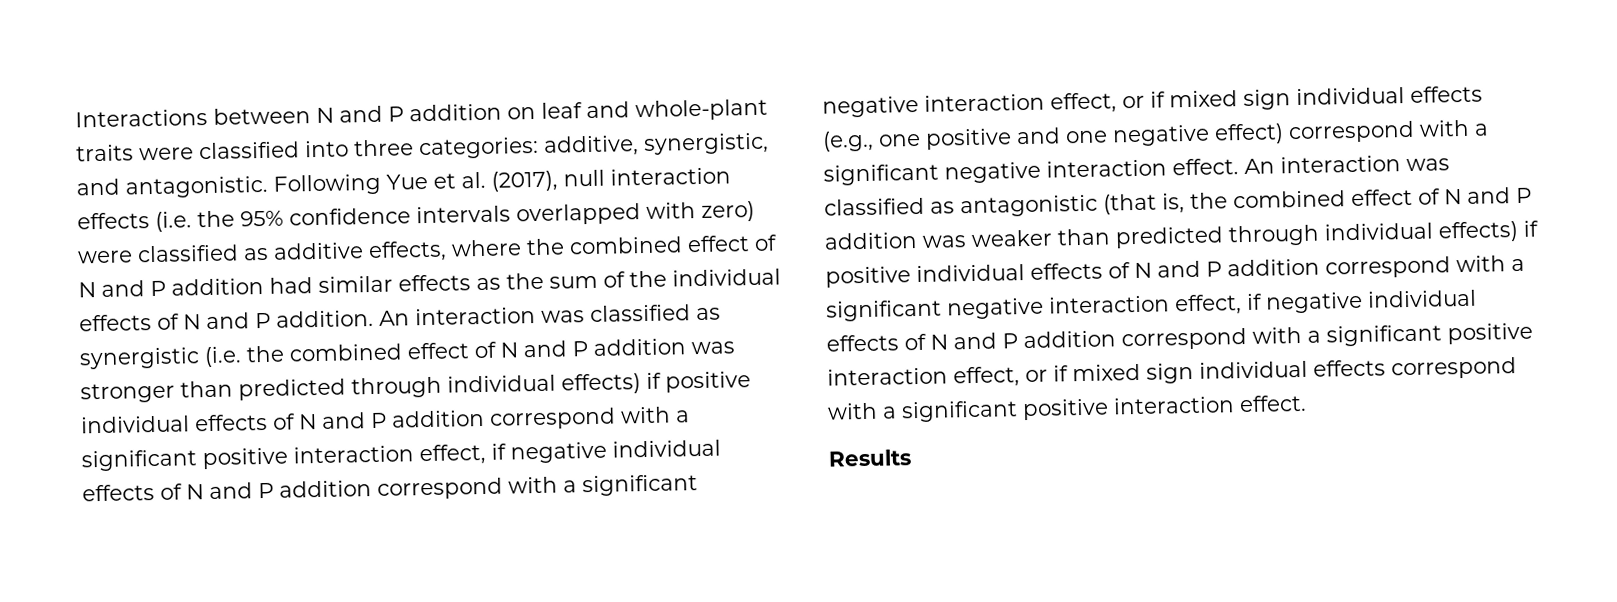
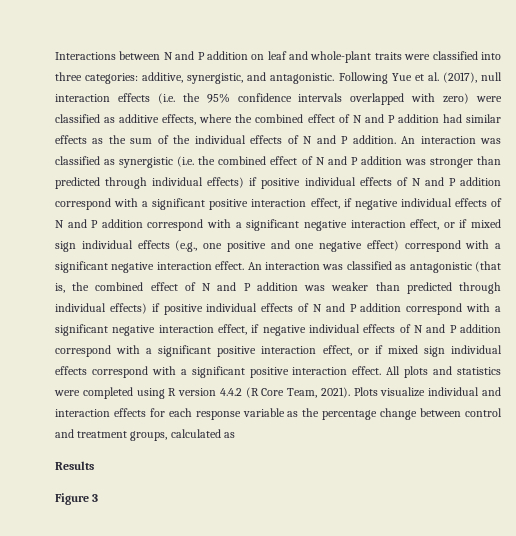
+ All plots and statistics were completed using R version 4.4.2 (R Core Team, 2021). Plots visualize individual and interaction effects for each response variable as the percentage change between control and treatment groups, calculated as
+ Figure 3

